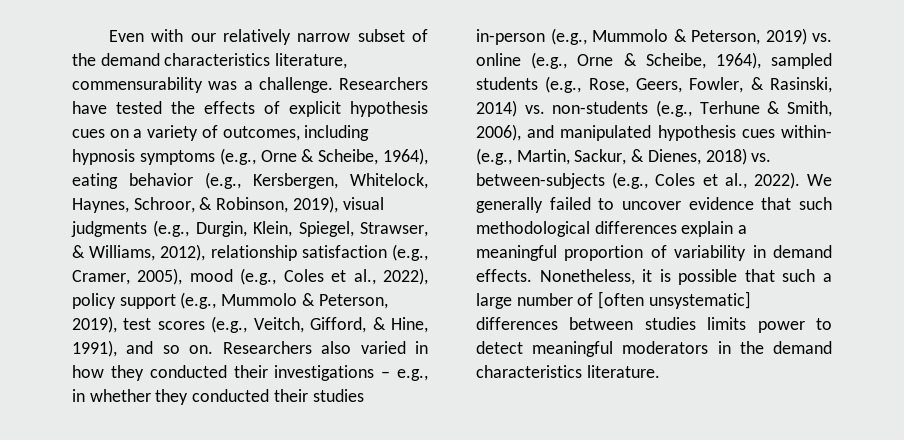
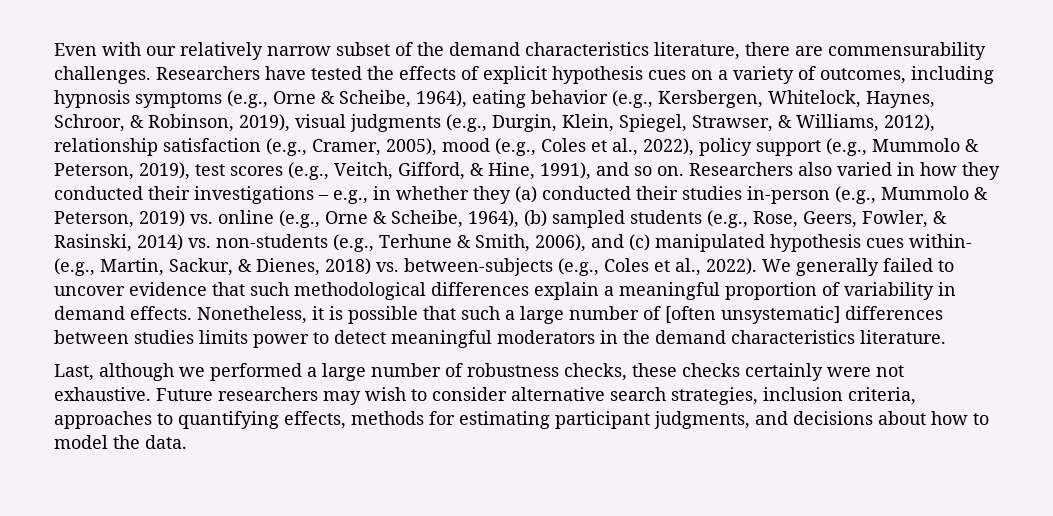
- Even with our relatively narrow subset of the demand characteristics literature, commensurability was a challenge.
+ Even with our relatively narrow subset of the demand characteristics literature, there are commensurability challenges.
- Researchers also varied in how they conducted their investigations – e.g., in whether they conducted their studies in-person (e.g., Mummolo & Peterson, 2019) vs. online (e.g., Orne & Scheibe, 1964), sampled students (e.g., Rose, Geers, Fowler, & Rasinski, 2014) vs. non-students (e.g., Terhune & Smith, 2006), and manipulated hypothesis cues within- (e.g., Martin, Sackur, & Dienes, 2018) vs. between-subjects (e.g., Coles et al., 2022).
+ Researchers also varied in how they conducted their investigations – e.g., in whether they (a) conducted their studies in-person (e.g., Mummolo & Peterson, 2019) vs. online (e.g., Orne & Scheibe, 1964), (b) sampled students (e.g., Rose, Geers, Fowler, & Rasinski, 2014) vs. non-students (e.g., Terhune & Smith, 2006), and (c) manipulated hypothesis cues within- (e.g., Martin, Sackur, & Dienes, 2018) vs. between-subjects (e.g., Coles et al., 2022).
+ Last, although we performed a large number of robustness checks, these checks certainly were not exhaustive. Future researchers may wish to consider alternative search strategies, inclusion criteria, approaches to quantifying effects, methods for estimating participant judgments, and decisions about how to model the data.

